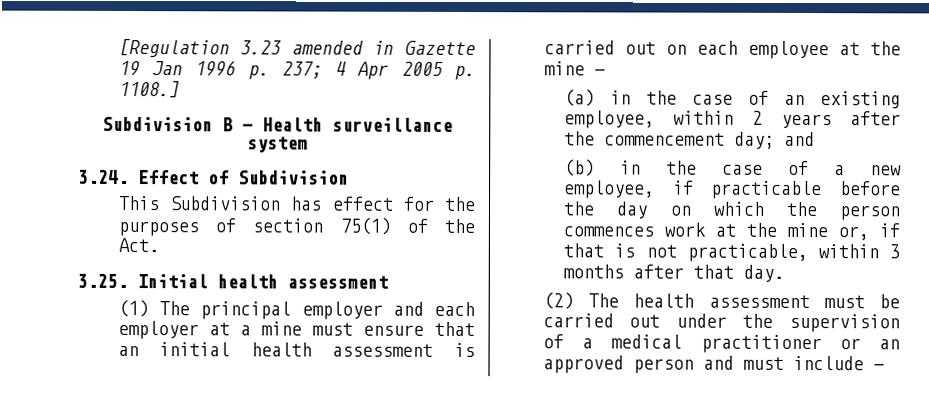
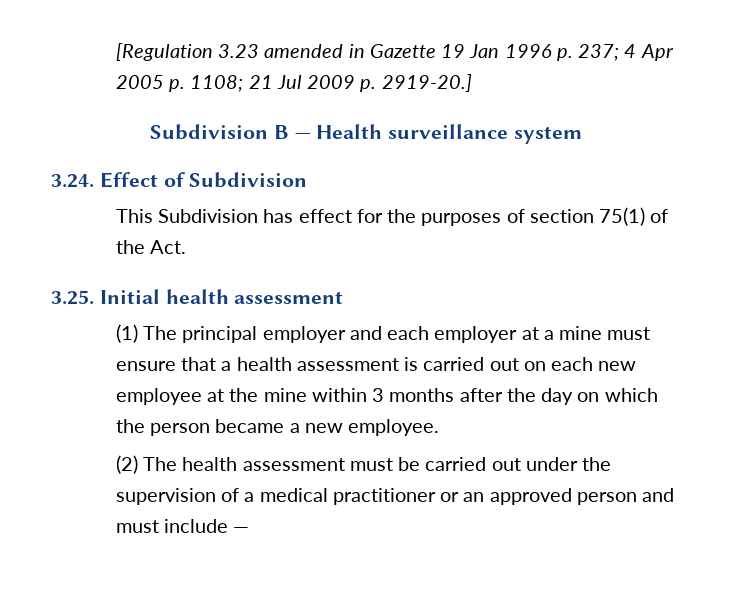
- [Regulation 3.23 amended in Gazette 19 Jan 1996 p. 237; 4 Apr 2005 p. 1108.]
+ [Regulation 3.23 amended in Gazette 19 Jan 1996 p. 237; 4 Apr 2005 p. 1108; 21 Jul 2009 p. 2919-20.]
- (1) The principal employer and each employer at a mine must ensure that an initial health assessment is carried out on each employee at the mine —
- (a) in the case of an existing employee, within 2 years after the commencement day; and
- (b) in the case of a new employee, if practicable before the day on which the person commences work at the mine or, if that is not practicable, within 3 months after that day.
+ (1) The principal employer and each employer at a mine must ensure that a health assessment is carried out on each new employee at the mine within 3 months after the day on which the person became a new employee.

